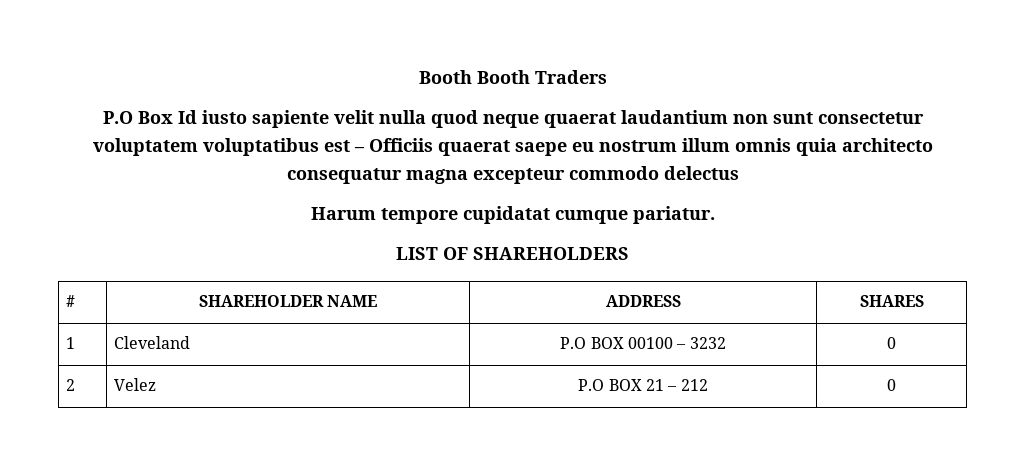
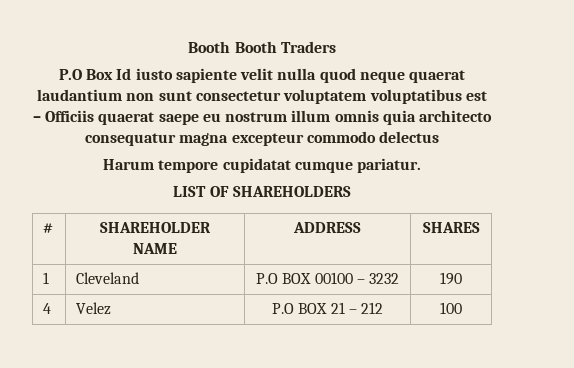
- 1 | Cleveland | P.O BOX 00100 – 3232 | 0
- 2 | Velez | P.O BOX 21 – 212 | 0
+ 1 | Cleveland | P.O BOX 00100 – 3232 | 190
+ 4 | Velez | P.O BOX 21 – 212 | 100

